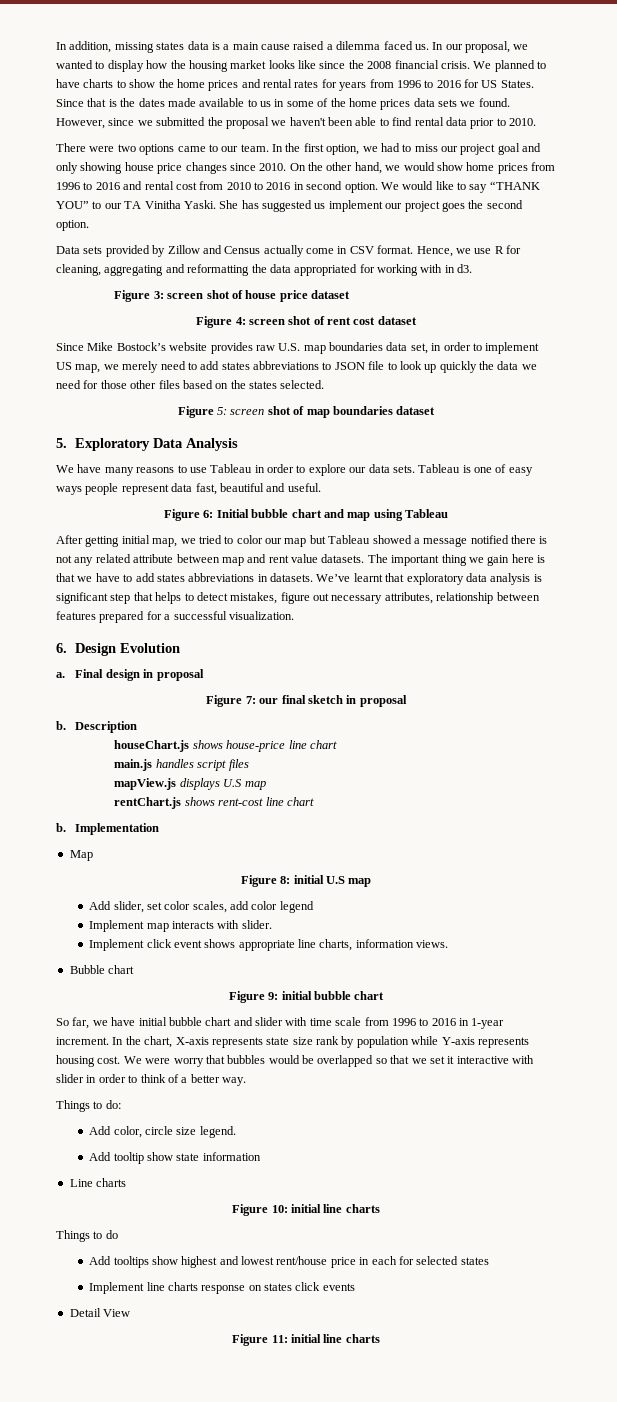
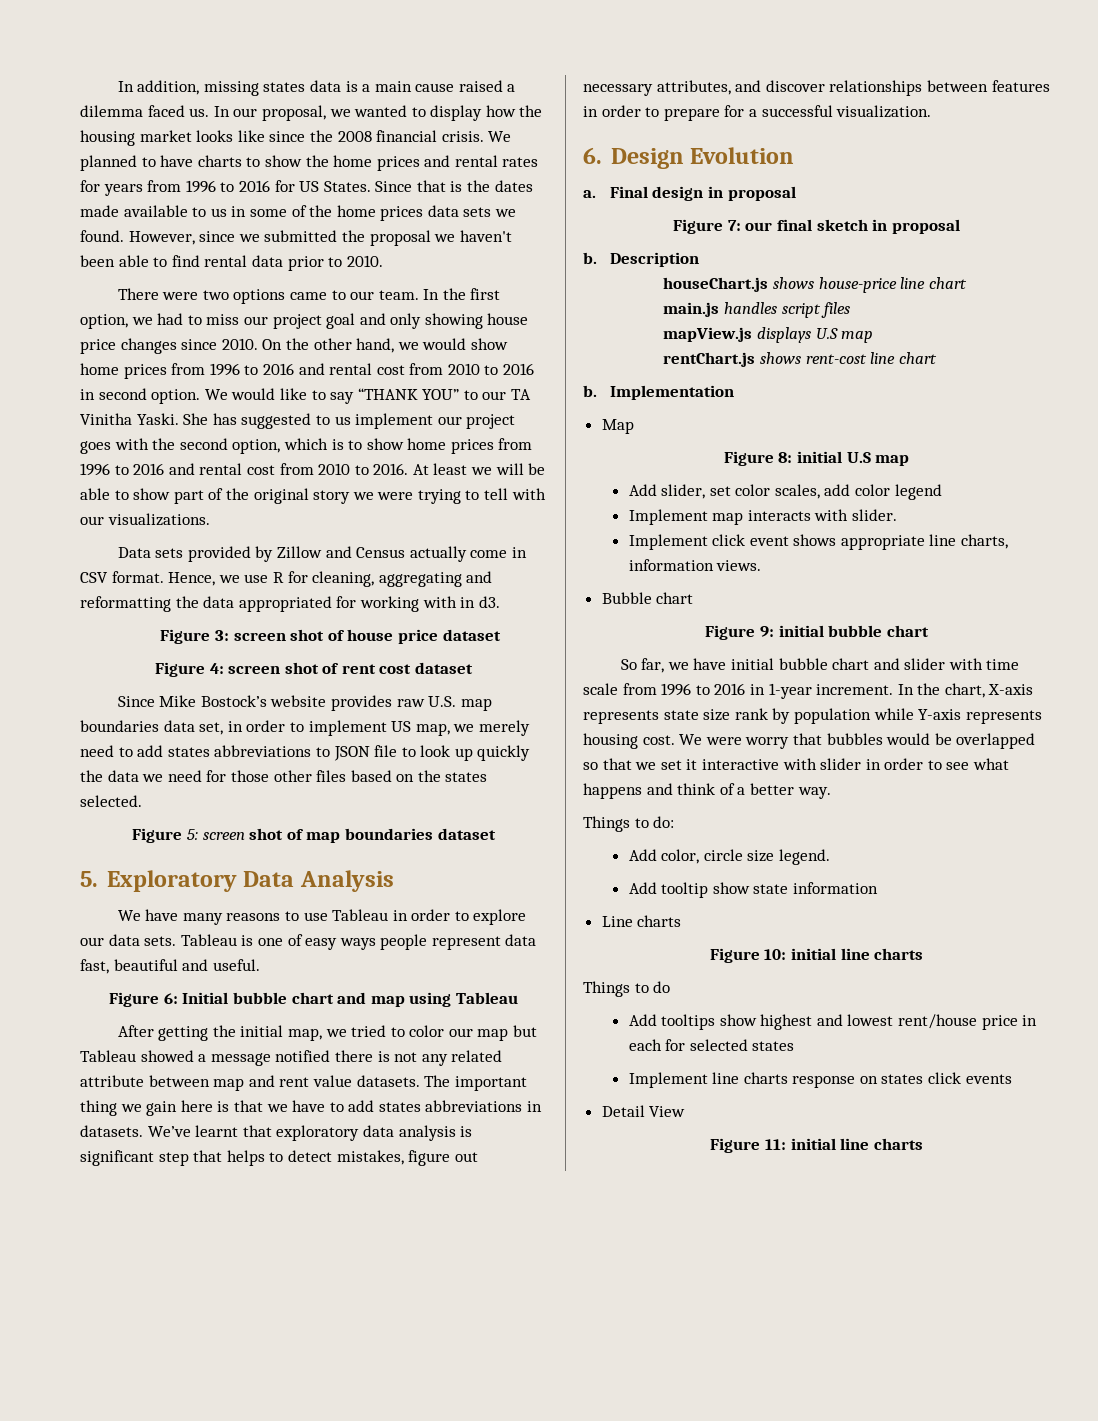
- She has suggested us implement our project goes the second option.
+ She has suggested to us implement our project goes with the second option, which is to show home prices from 1996 to 2016 and rental cost from 2010 to 2016. At least we will be able to show part of the original story we were trying to tell with our visualizations.
- After getting initial map, we tried to color our map but Tableau showed a message notified there is not any related attribute between map and rent value datasets.
+ After getting the initial map, we tried to color our map but Tableau showed a message notified there is not any related attribute between map and rent value datasets.
- We’ve learnt that exploratory data analysis is significant step that helps to detect mistakes, figure out necessary attributes, relationship between features prepared for a successful visualization.
+ We’ve learnt that exploratory data analysis is significant step that helps to detect mistakes, figure out necessary attributes, and discover relationships between features in order to prepare for a successful visualization.
- We were worry that bubbles would be overlapped so that we set it interactive with slider in order to think of a better way.
+ We were worry that bubbles would be overlapped so that we set it interactive with slider in order to see what happens and think of a better way.

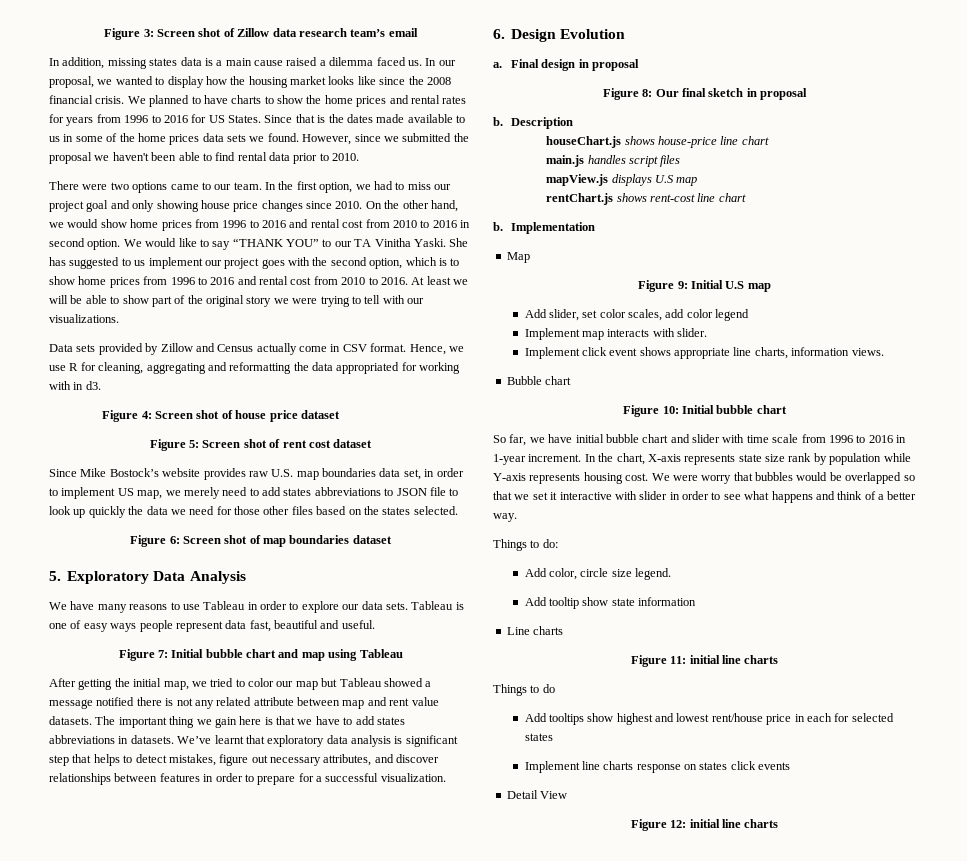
+ Figure 3: Screen shot of Zillow data research team’s email
- Figure 3: screen shot of house price dataset
+ Figure 4: Screen shot of house price dataset
- Figure 4: screen shot of rent cost dataset
+ Figure 5: Screen shot of rent cost dataset
- Figure 5: screen shot of map boundaries dataset
+ Figure 6: Screen shot of map boundaries dataset
- Figure 6: Initial bubble chart and map using Tableau
+ Figure 7: Initial bubble chart and map using Tableau
- Figure 7: our final sketch in proposal
+ Figure 8: Our final sketch in proposal
- Figure 8: initial U.S map
+ Figure 9: Initial U.S map
- Figure 9: initial bubble chart
+ Figure 10: Initial bubble chart
- Figure 10: initial line charts
+ Figure 11: initial line charts
- Figure 11: initial line charts
+ Figure 12: initial line charts

